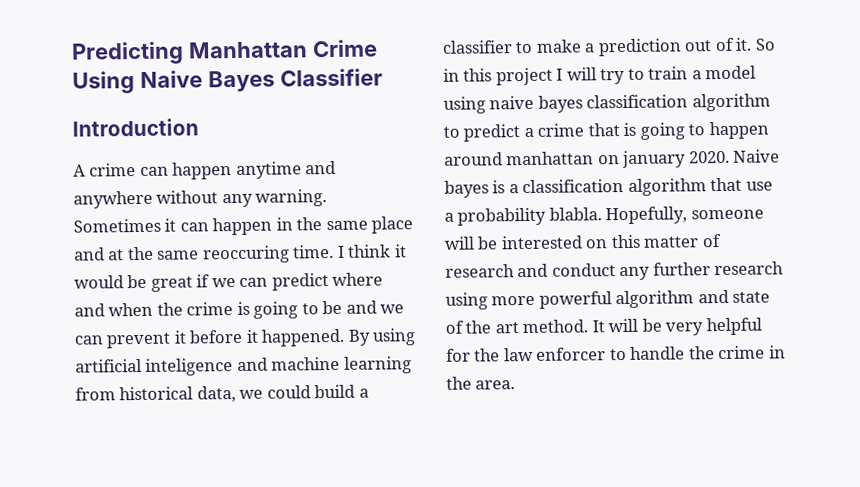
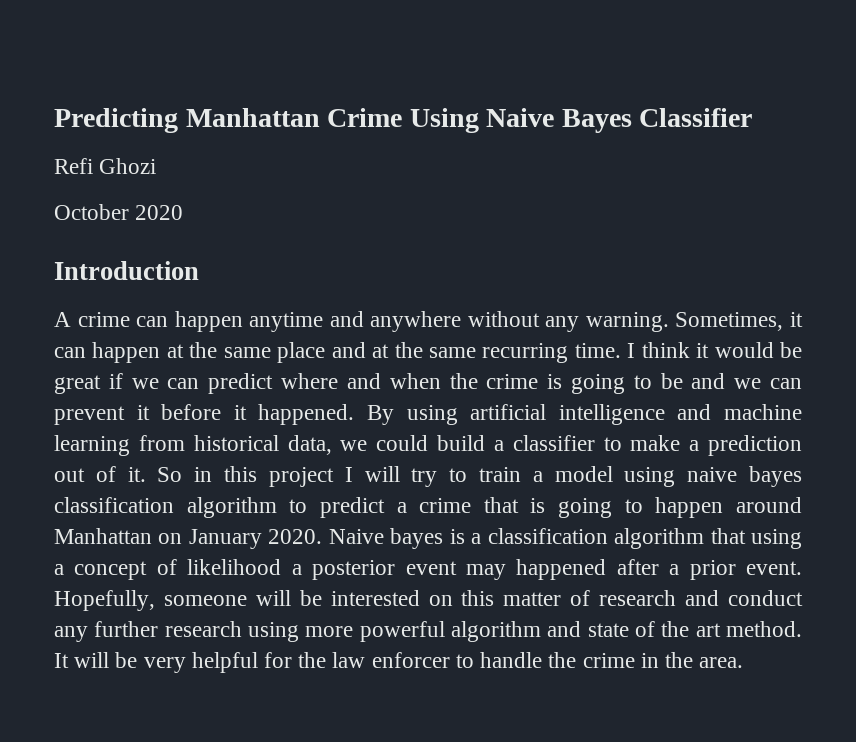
+ Refi Ghozi
+ October 2020
- Sometimes it can happen in the same place and at the same reoccuring time.
+ Sometimes, it can happen at the same place and at the same recurring time.
- By using artificial inteligence and machine learning from historical data, we could build a classifier to make a prediction out of it.
+ By using artificial intelligence and machine learning from historical data, we could build a classifier to make a prediction out of it.
- So in this project I will try to train a model using naive bayes classification algorithm to predict a crime that is going to happen around manhattan on january 2020.
+ So in this project I will try to train a model using naive bayes classification algorithm to predict a crime that is going to happen around Manhattan on January 2020.
- Naive bayes is a classification algorithm that use a probability blabla.
+ Naive bayes is a classification algorithm that using a concept of likelihood a posterior event may happened after a prior event.

